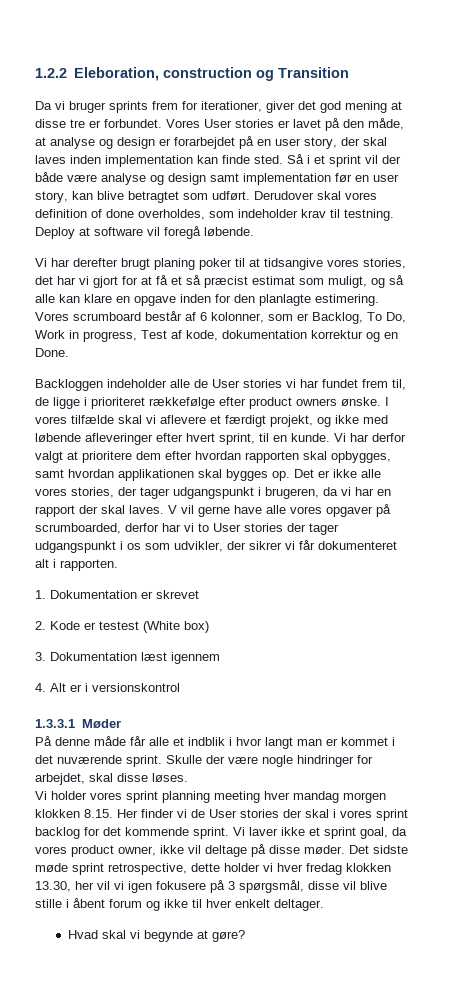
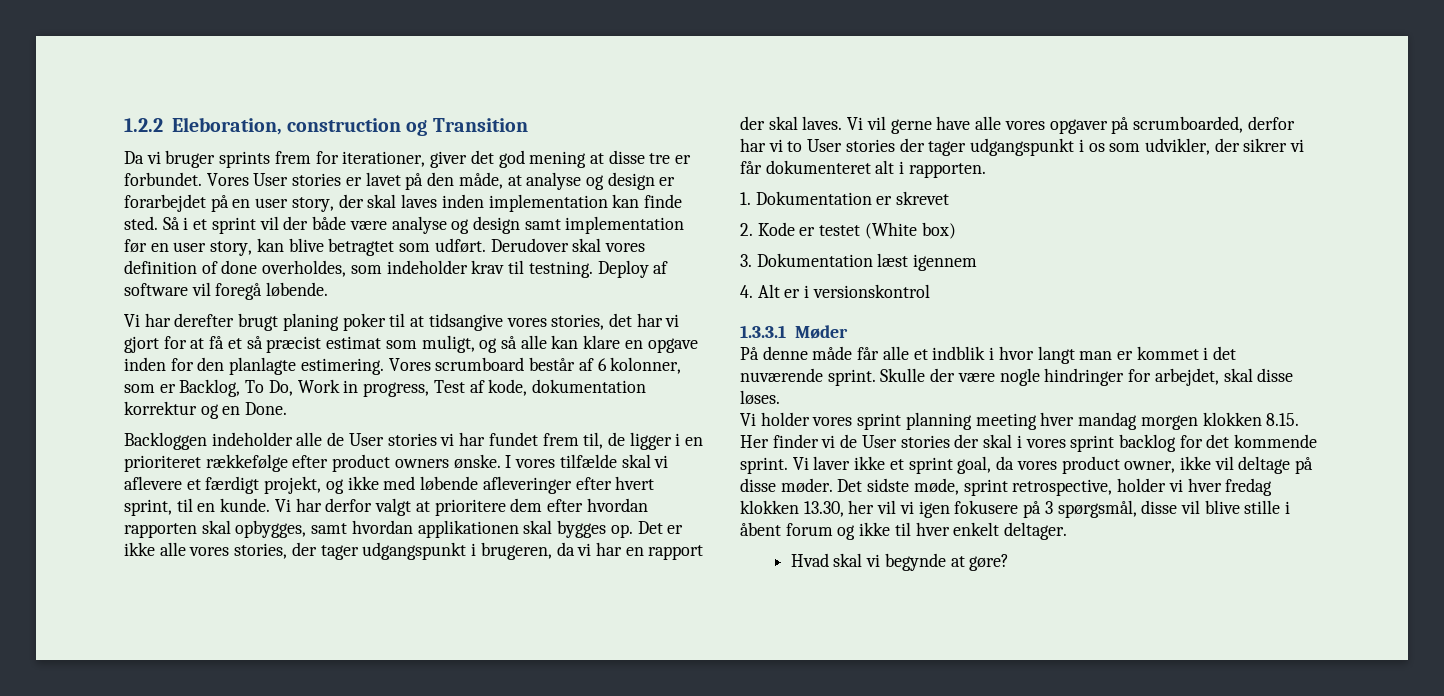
- Deploy at software vil foregå løbende.
+ Deploy af software vil foregå løbende.
- Backloggen indeholder alle de User stories vi har fundet frem til, de ligge i prioriteret rækkefølge efter product owners ønske.
+ Backloggen indeholder alle de User stories vi har fundet frem til, de ligger i en prioriteret rækkefølge efter product owners ønske.
- V vil gerne have alle vores opgaver på scrumboarded, derfor har vi to User stories der tager udgangspunkt i os som udvikler, der sikrer vi får dokumenteret alt i rapporten.
+ Vi vil gerne have alle vores opgaver på scrumboarded, derfor har vi to User stories der tager udgangspunkt i os som udvikler, der sikrer vi får dokumenteret alt i rapporten.
- 2. Kode er testest (White box)
+ 2. Kode er testet (White box)
- Det sidste møde sprint retrospective, dette holder vi hver fredag klokken 13.30, her vil vi igen fokusere på 3 spørgsmål, disse vil blive stille i åbent forum og ikke til hver enkelt deltager.
+ Det sidste møde, sprint retrospective, holder vi hver fredag klokken 13.30, her vil vi igen fokusere på 3 spørgsmål, disse vil blive stille i åbent forum og ikke til hver enkelt deltager.

